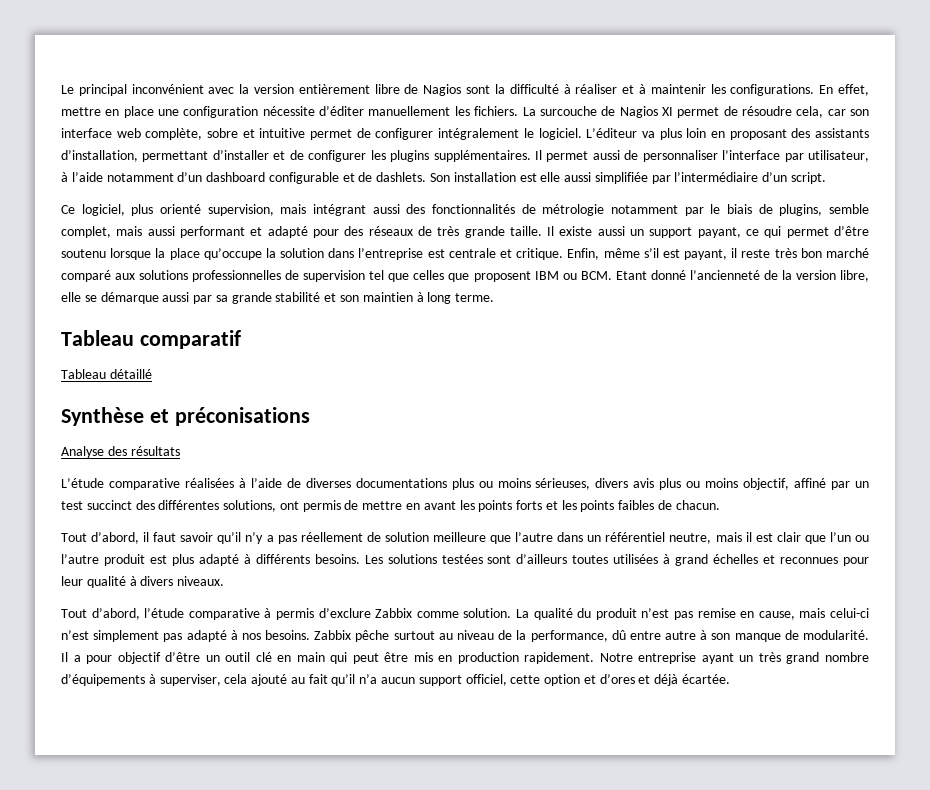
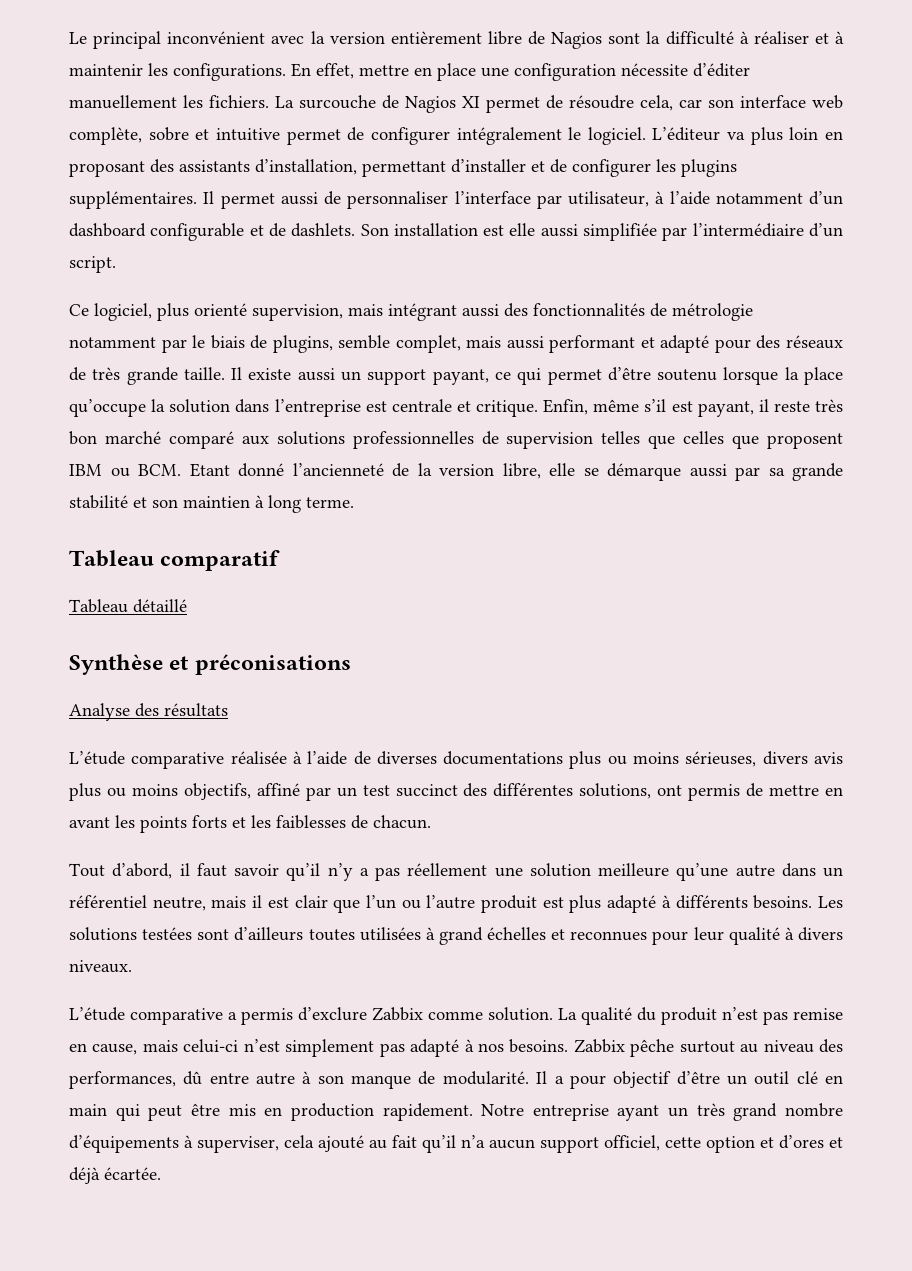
- Enfin, même s’il est payant, il reste très bon marché comparé aux solutions professionnelles de supervision tel que celles que proposent IBM ou BCM. Etant donné l’ancienneté de la version libre, elle se démarque aussi par sa grande stabilité et son maintien à long terme.
+ Enfin, même s’il est payant, il reste très bon marché comparé aux solutions professionnelles de supervision telles que celles que proposent IBM ou BCM. Etant donné l’ancienneté de la version libre, elle se démarque aussi par sa grande stabilité et son maintien à long terme.
- L’étude comparative réalisées à l’aide de diverses documentations plus ou moins sérieuses, divers avis plus ou moins objectif, affiné par un test succinct des différentes solutions, ont permis de mettre en avant les points forts et les points faibles de chacun.
+ L’étude comparative réalisée à l’aide de diverses documentations plus ou moins sérieuses, divers avis plus ou moins objectifs, affiné par un test succinct des différentes solutions, ont permis de mettre en avant les points forts et les faiblesses de chacun.
- Tout d’abord, il faut savoir qu’il n’y a pas réellement de solution meilleure que l’autre dans un référentiel neutre, mais il est clair que l’un ou l’autre produit est plus adapté à différents besoins.
+ Tout d’abord, il faut savoir qu’il n’y a pas réellement une solution meilleure qu’une autre dans un référentiel neutre, mais il est clair que l’un ou l’autre produit est plus adapté à différents besoins.
- Tout d’abord, l’étude comparative à permis d’exclure Zabbix comme solution.
+ L’étude comparative a permis d’exclure Zabbix comme solution.
- Zabbix pêche surtout au niveau de la performance, dû entre autre à son manque de modularité.
+ Zabbix pêche surtout au niveau des performances, dû entre autre à son manque de modularité.

